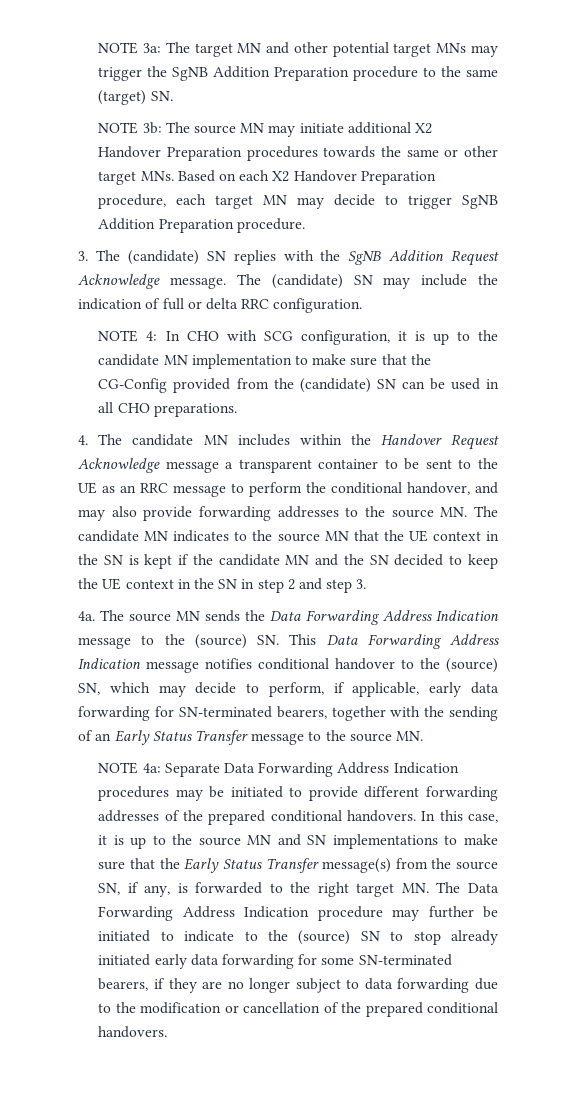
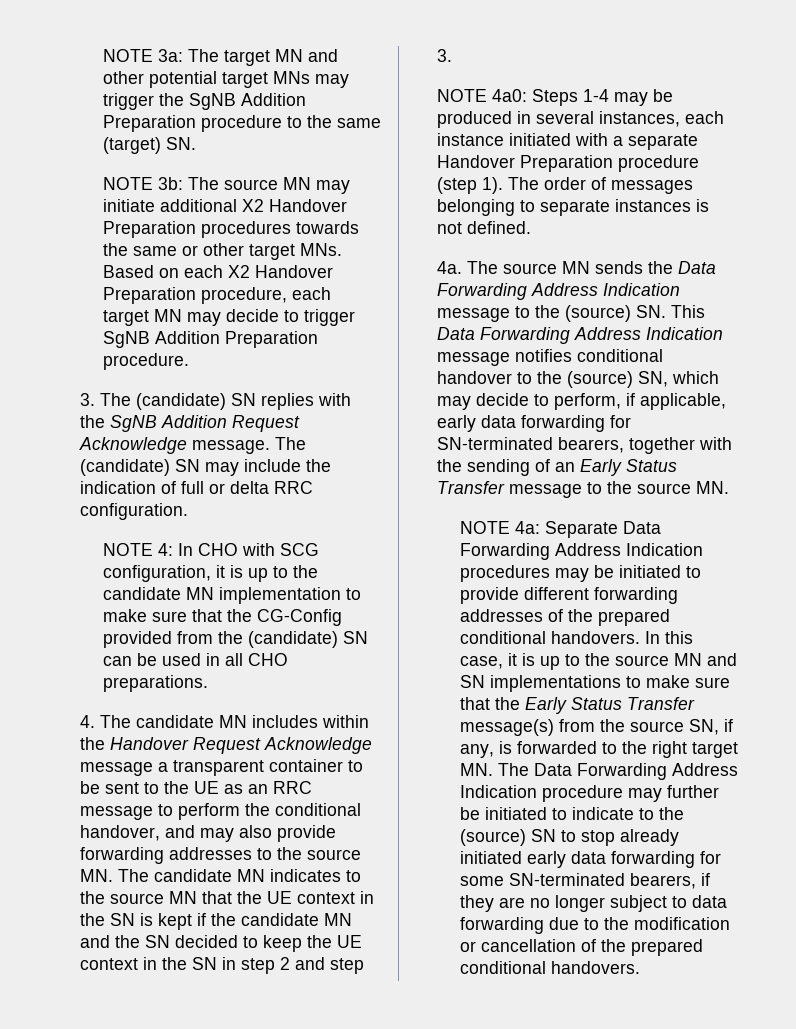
+ NOTE 4a0: Steps 1-4 may be produced in several instances, each instance initiated with a separate Handover Preparation procedure (step 1). The order of messages belonging to separate instances is not defined.

